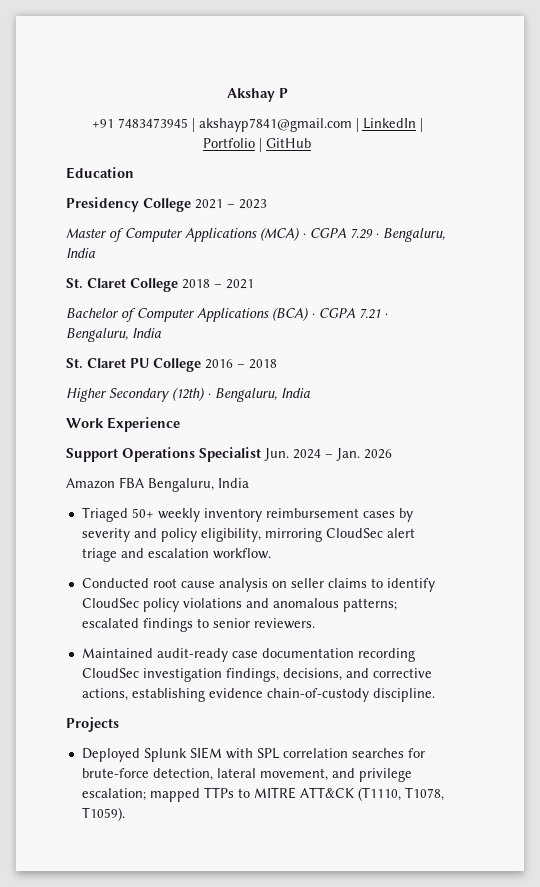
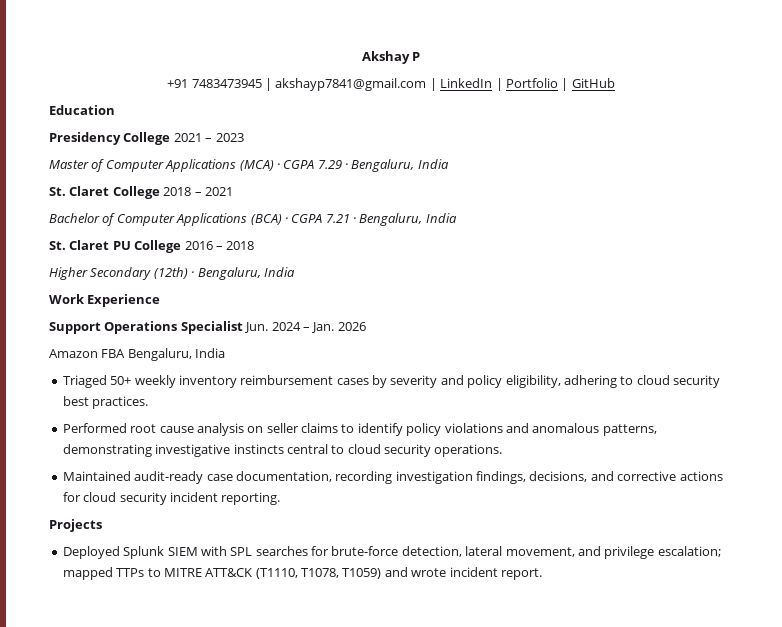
- Triaged 50+ weekly inventory reimbursement cases by severity and policy eligibility, mirroring CloudSec alert triage and escalation workflow.
- Conducted root cause analysis on seller claims to identify CloudSec policy violations and anomalous patterns; escalated findings to senior reviewers.
+ Triaged 50+ weekly inventory reimbursement cases by severity and policy eligibility, adhering to cloud security best practices.
+ Performed root cause analysis on seller claims to identify policy violations and anomalous patterns, demonstrating investigative instincts central to cloud security operations.
- Maintained audit-ready case documentation recording CloudSec investigation findings, decisions, and corrective actions, establishing evidence chain-of-custody discipline.
+ Maintained audit-ready case documentation, recording investigation findings, decisions, and corrective actions for cloud security incident reporting.
- Deployed Splunk SIEM with SPL correlation searches for brute-force detection, lateral movement, and privilege escalation; mapped TTPs to MITRE ATT&CK (T1110, T1078, T1059).
+ Deployed Splunk SIEM with SPL searches for brute-force detection, lateral movement, and privilege escalation; mapped TTPs to MITRE ATT&CK (T1110, T1078, T1059) and wrote incident report.

